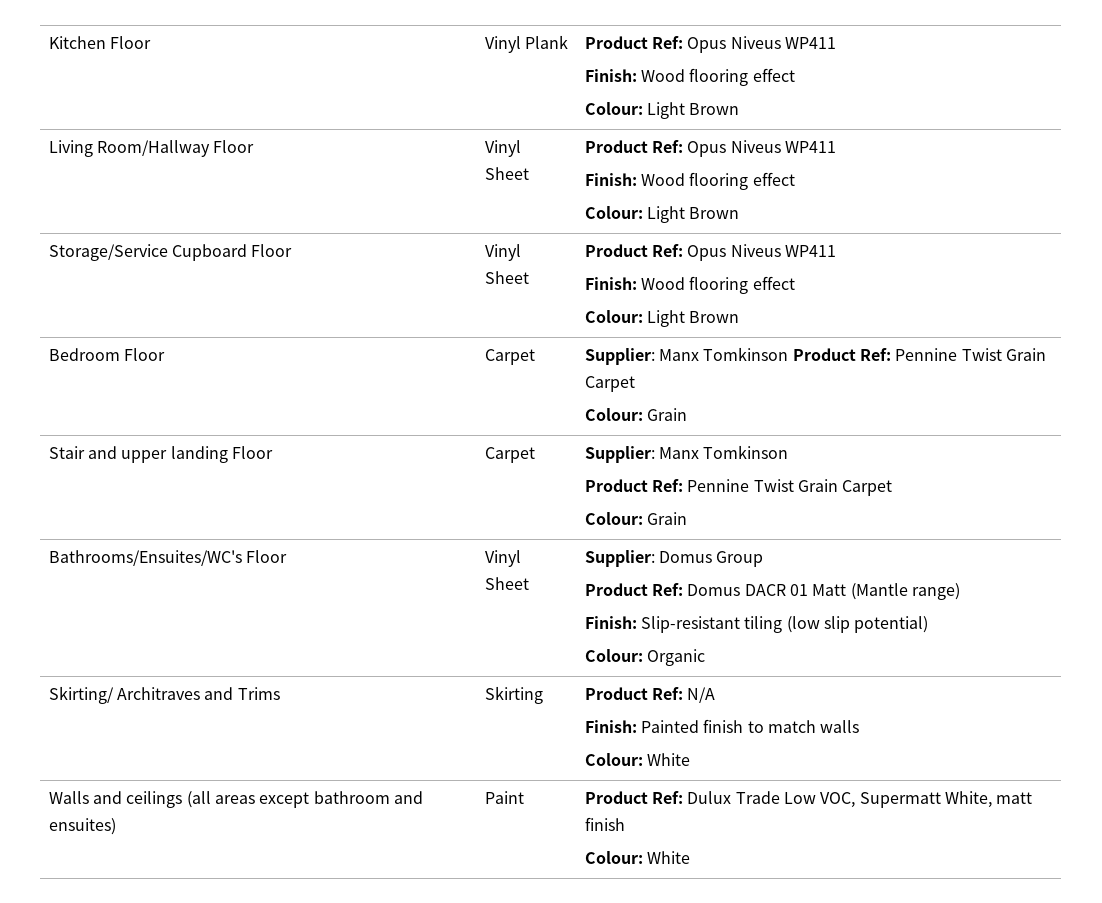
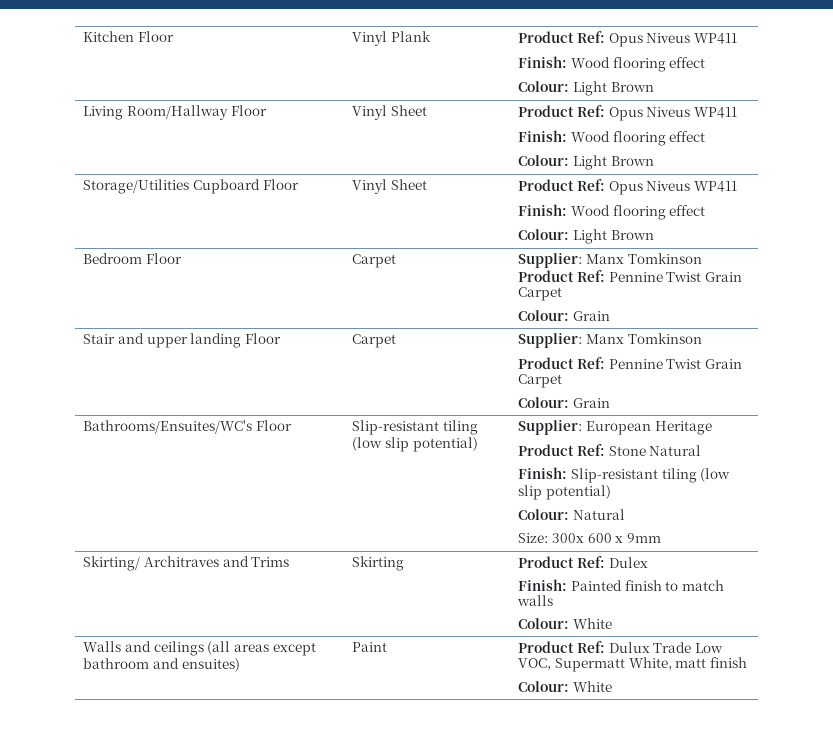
- Storage/Service Cupboard Floor | Vinyl Sheet | Product Ref: Opus Niveus WP411
+ Storage/Utilities Cupboard Floor | Vinyl Sheet | Product Ref: Opus Niveus WP411
- Bathrooms/Ensuites/WC's Floor | Vinyl Sheet | Supplier: Domus Group
- Product Ref: Domus DACR 01 Matt (Mantle range)
+ Bathrooms/Ensuites/WC's Floor | Slip-resistant tiling (low slip potential) | Supplier: European Heritage
+ Product Ref: Stone Natural
  Finish: Slip-resistant tiling (low slip potential)
- Colour: Organic
+ Colour: Natural
+ Size: 300x 600 x 9mm
- Skirting/ Architraves and Trims | Skirting | Product Ref: N/A
+ Skirting/ Architraves and Trims | Skirting | Product Ref: Dulex

